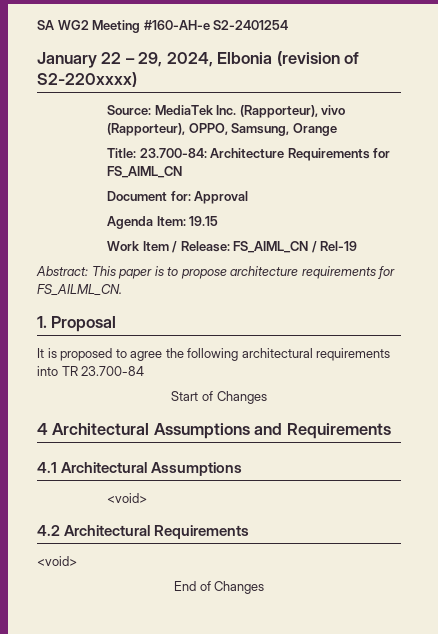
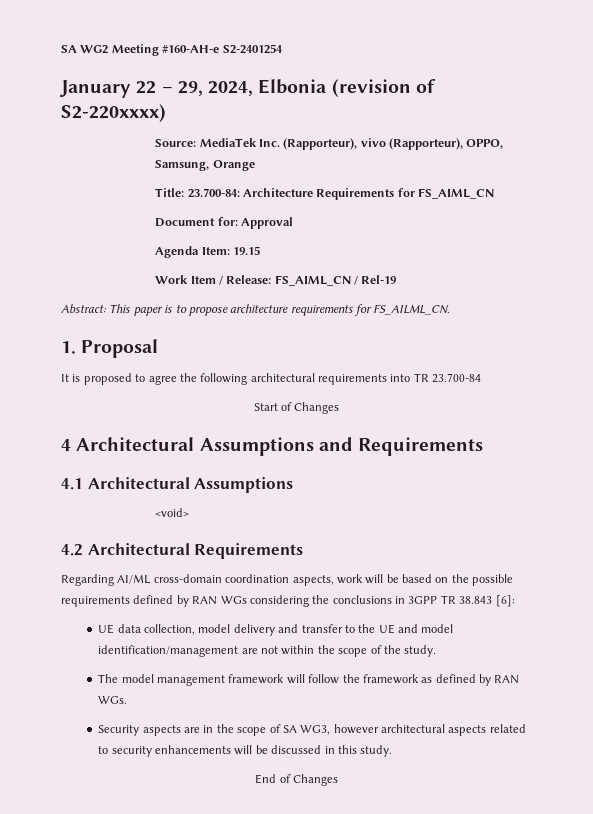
  4.2 Architectural Requirements
- <void>
+ Regarding AI/ML cross-domain coordination aspects, work will be based on the possible requirements defined by RAN WGs considering the conclusions in 3GPP TR 38.843 [6]:
+ UE data collection, model delivery and transfer to the UE and model identification/management are not within the scope of the study.
+ The model management framework will follow the framework as defined by RAN WGs.
+ Security aspects are in the scope of SA WG3, however architectural aspects related to security enhancements will be discussed in this study.

